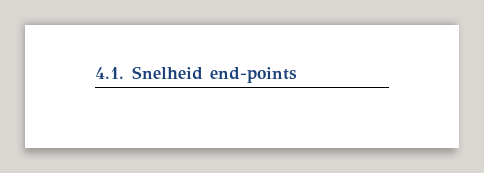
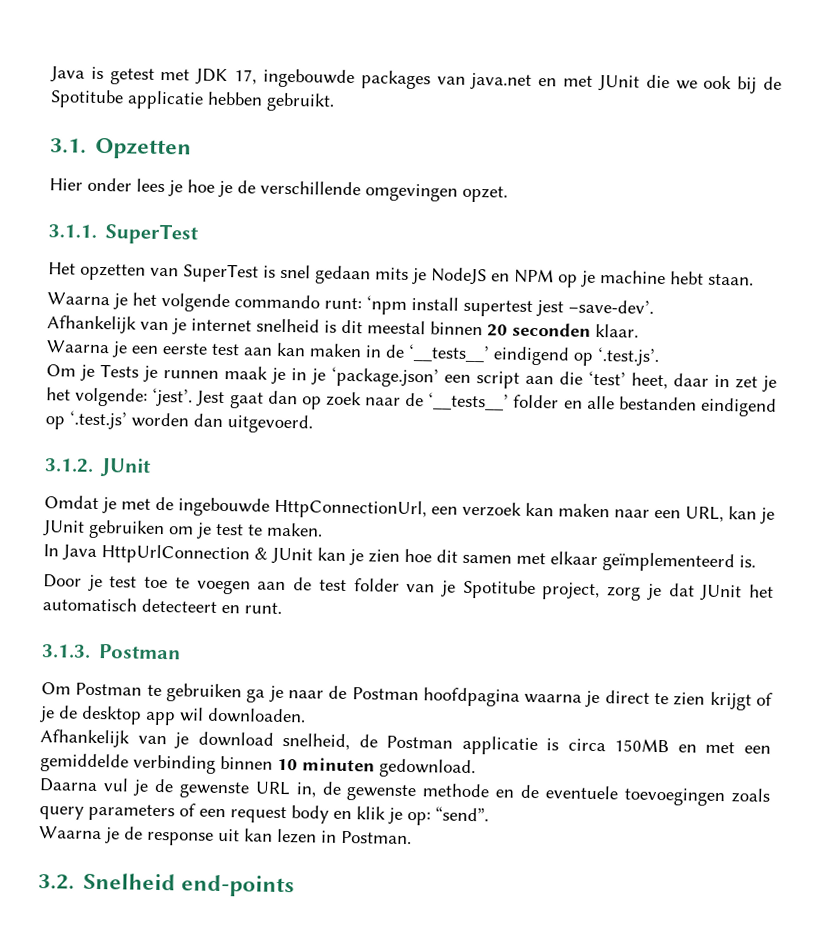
- 4.1. Snelheid end-points
+ Java is getest met JDK 17, ingebouwde packages van java.net en met JUnit die we ook bij de Spotitube applicatie hebben gebruikt.
+ 3.1. Opzetten
+ Hier onder lees je hoe je de verschillende omgevingen opzet.
+ 3.1.1. SuperTest
+ Het opzetten van SuperTest is snel gedaan mits je NodeJS en NPM op je machine hebt staan.
+ Waarna je het volgende commando runt: ‘npm install supertest jest –save-dev’.
+ Afhankelijk van je internet snelheid is dit meestal binnen 20 seconden klaar.
+ Waarna je een eerste test aan kan maken in de ‘__tests__’ eindigend op ‘.test.js’.
+ Om je Tests je runnen maak je in je ‘package.json’ een script aan die ‘test’ heet, daar in zet je het volgende: ‘jest’. Jest gaat dan op zoek naar de ‘__tests__’ folder en alle bestanden eindigend op ‘.test.js’ worden dan uitgevoerd.
+ 3.1.2. JUnit
+ Omdat je met de ingebouwde HttpConnectionUrl, een verzoek kan maken naar een URL, kan je JUnit gebruiken om je test te maken.
+ In Java HttpUrlConnection & JUnit kan je zien hoe dit samen met elkaar geïmplementeerd is.
+ Door je test toe te voegen aan de test folder van je Spotitube project, zorg je dat JUnit het automatisch detecteert en runt.
+ 3.1.3. Postman
+ Om Postman te gebruiken ga je naar de Postman hoofdpagina waarna je direct te zien krijgt of je de desktop app wil downloaden.
+ Afhankelijk van je download snelheid, de Postman applicatie is circa 150MB en met een gemiddelde verbinding binnen 10 minuten gedownload.
+ Daarna vul je de gewenste URL in, de gewenste methode en de eventuele toevoegingen zoals query parameters of een request body en klik je op: “send”.
+ Waarna je de response uit kan lezen in Postman.
+ 3.2. Snelheid end-points

